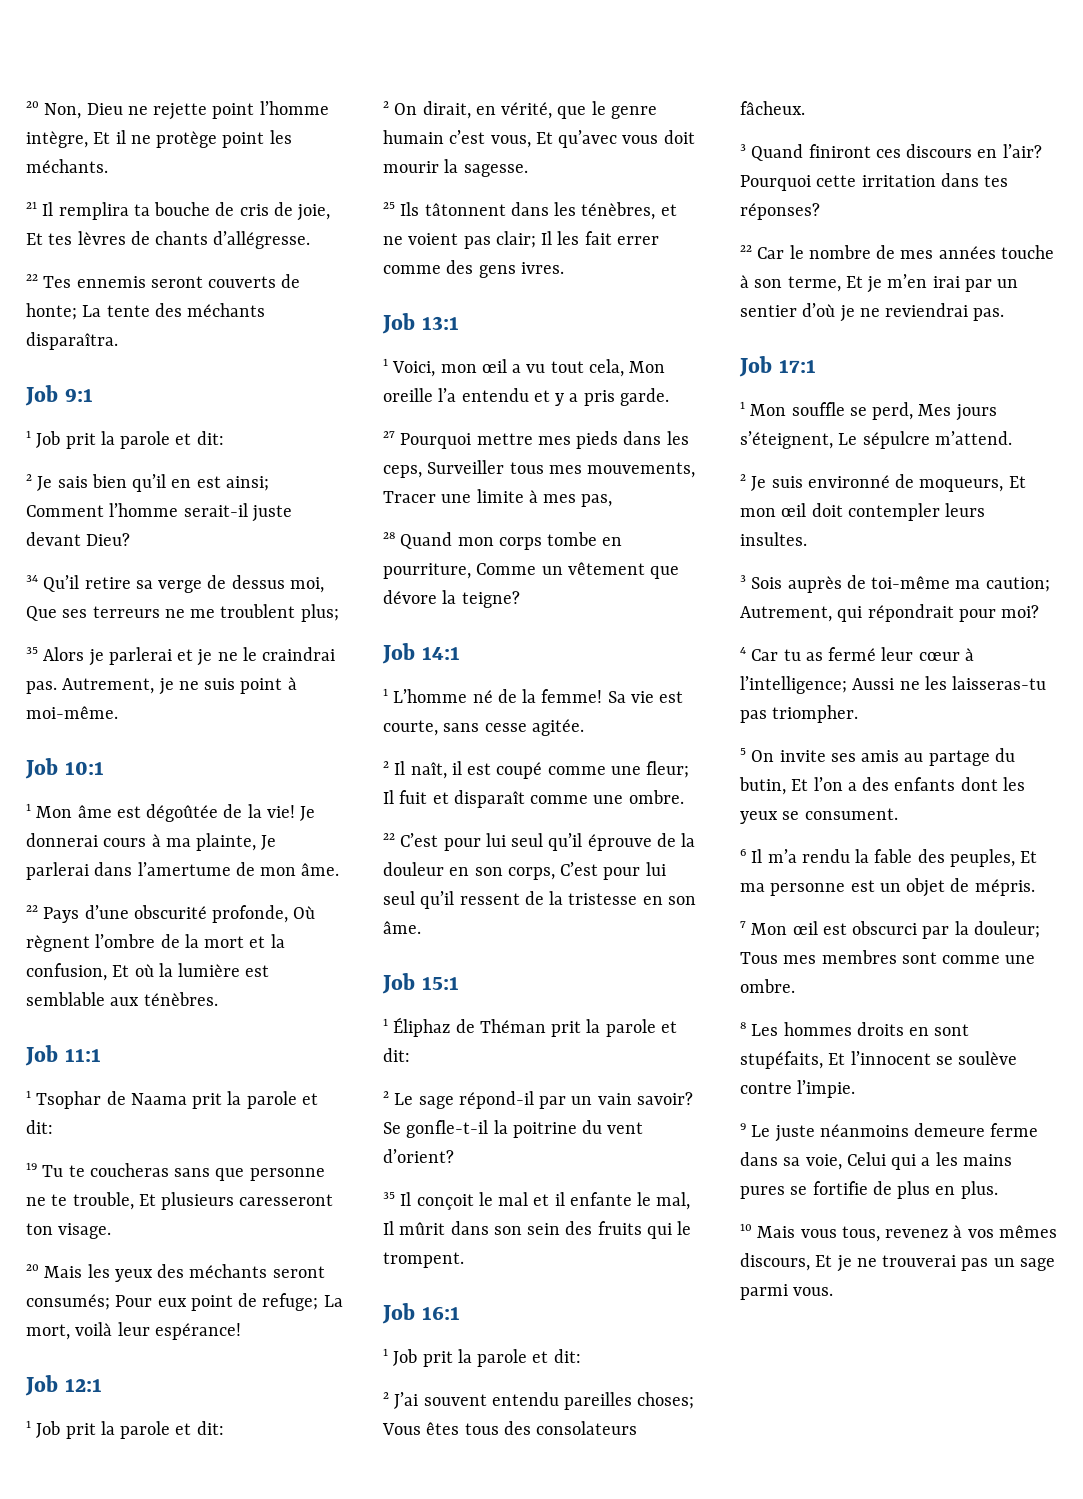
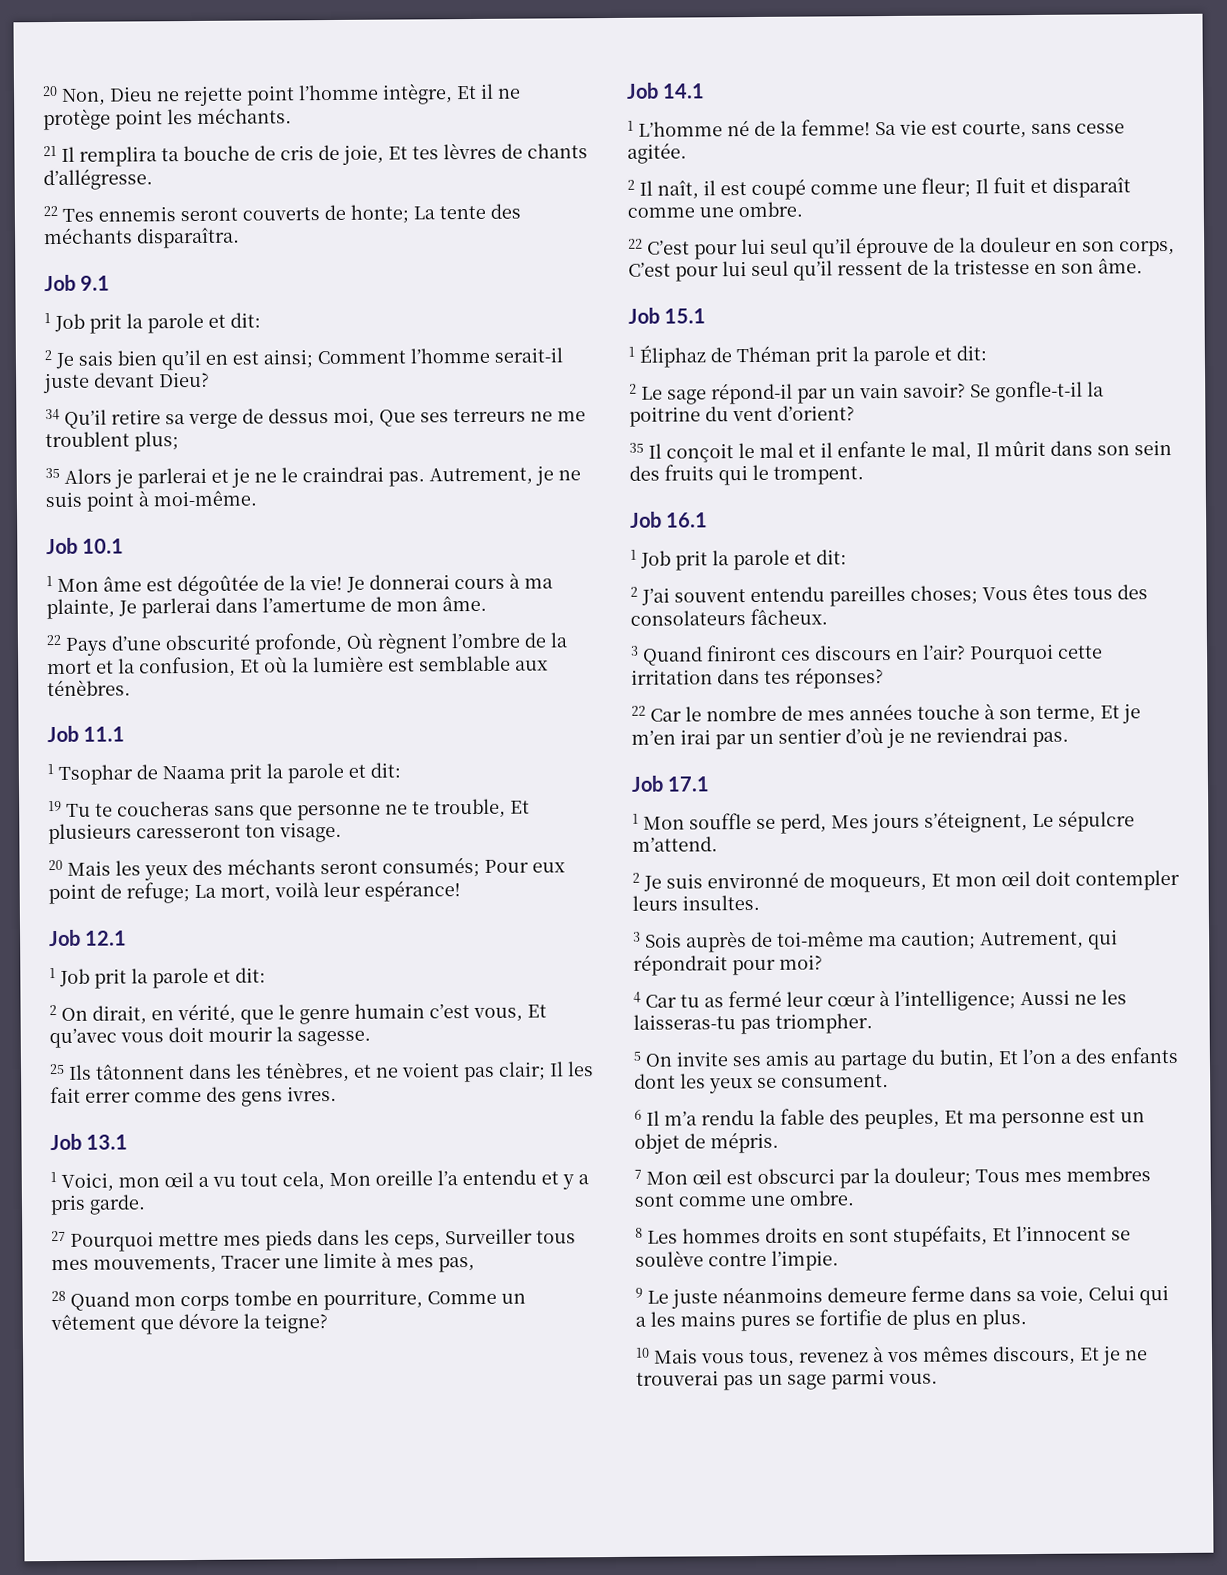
- Job 9:1
+ Job 9.1
- Job 10:1
+ Job 10.1
- Job 11:1
+ Job 11.1
- Job 12:1
+ Job 12.1
- Job 13:1
+ Job 13.1
- Job 14:1
+ Job 14.1
- Job 15:1
+ Job 15.1
- Job 16:1
+ Job 16.1
- Job 17:1
+ Job 17.1

